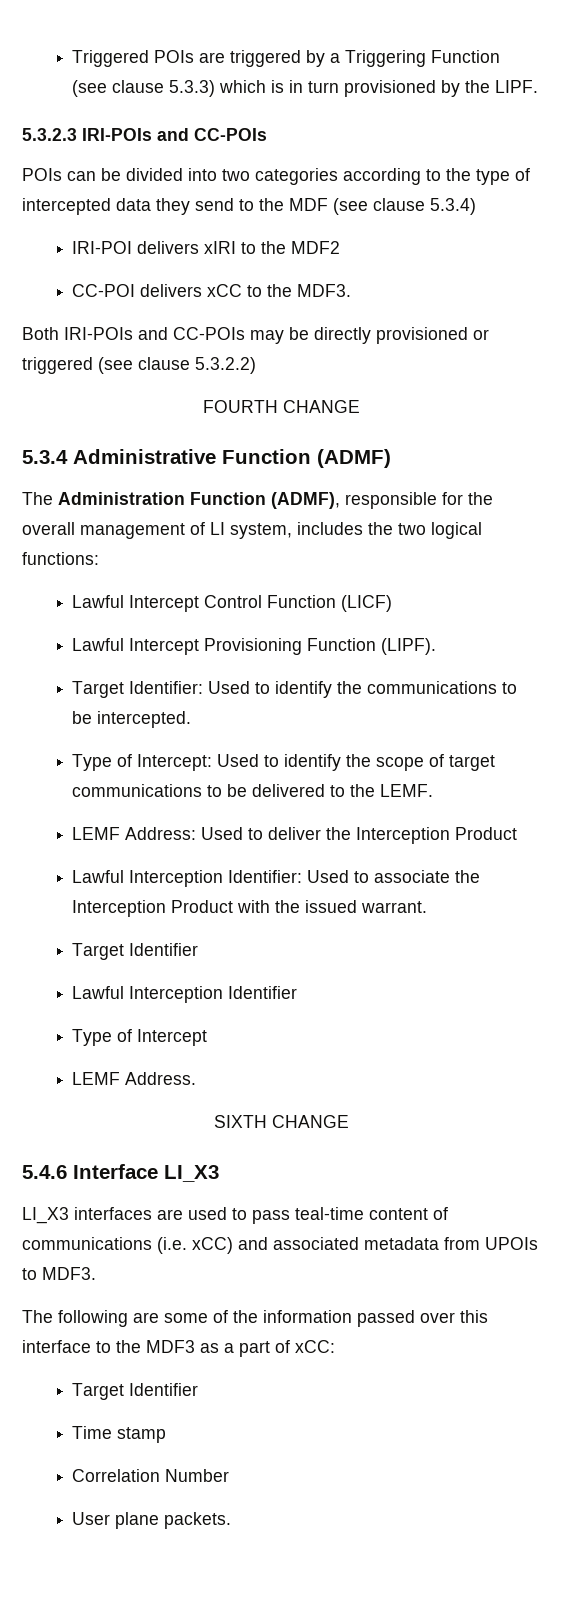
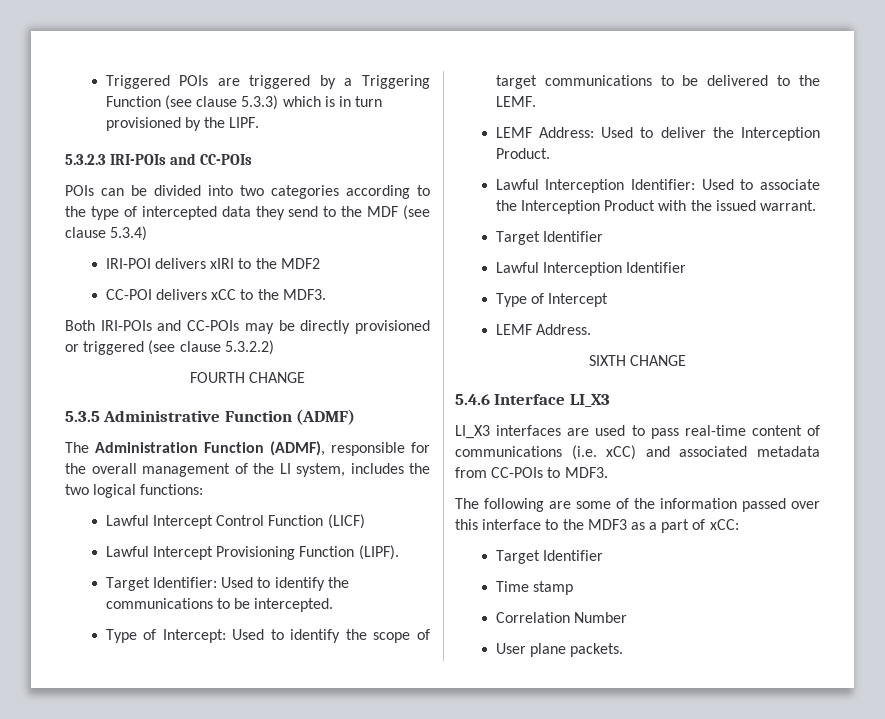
- 5.3.4 Administrative Function (ADMF)
+ 5.3.5 Administrative Function (ADMF)
- The Administration Function (ADMF), responsible for the overall management of LI system, includes the two logical functions:
+ The Administration Function (ADMF), responsible for the overall management of the LI system, includes the two logical functions:
- LEMF Address: Used to deliver the Interception Product
+ LEMF Address: Used to deliver the Interception Product.
- LI_X3 interfaces are used to pass teal-time content of communications (i.e. xCC) and associated metadata from UPOIs to MDF3.
+ LI_X3 interfaces are used to pass real-time content of communications (i.e. xCC) and associated metadata from CC-POIs to MDF3.

